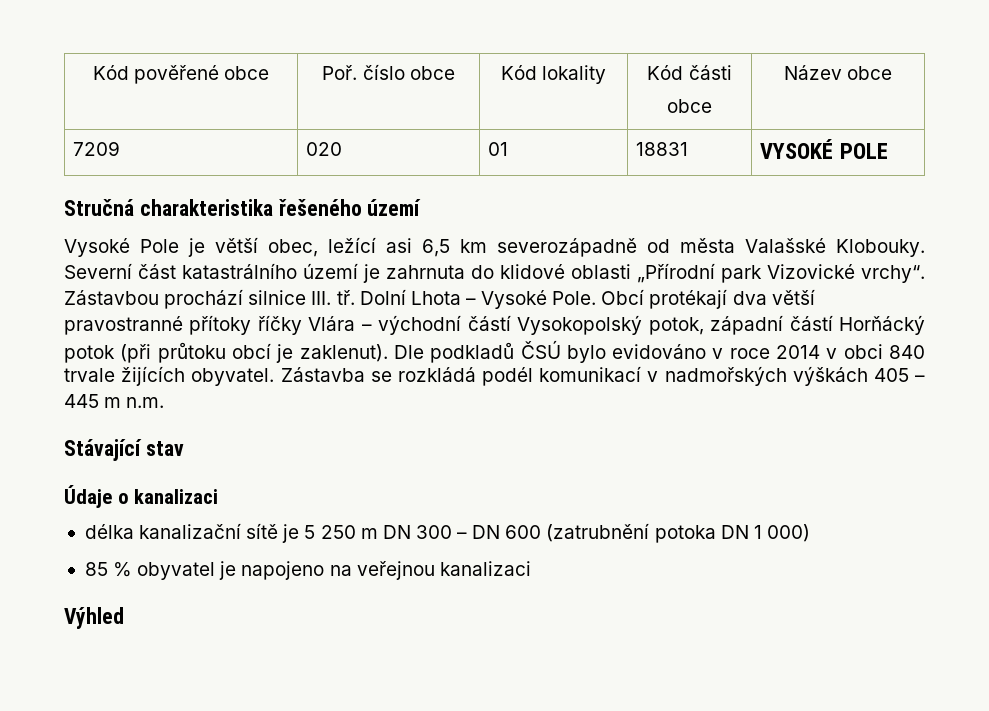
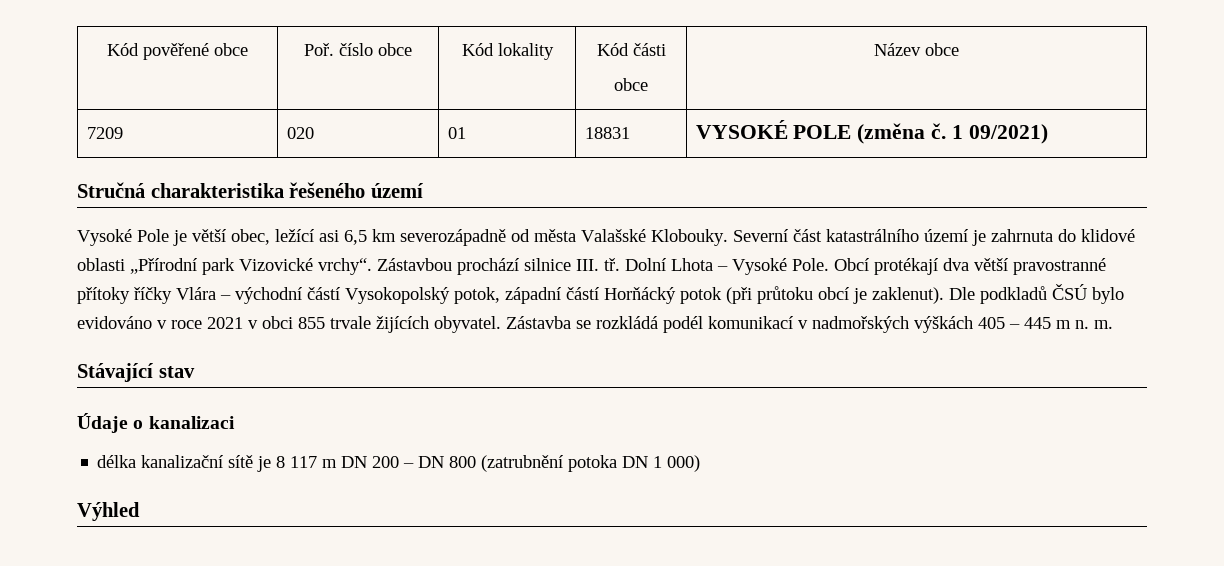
- 7209 | 020 | 01 | 18831 | VYSOKÉ POLE
+ 7209 | 020 | 01 | 18831 | VYSOKÉ POLE (změna č. 1 09/2021)
- Dle podkladů ČSÚ bylo evidováno v roce 2014 v obci 840 trvale žijících obyvatel.
+ Dle podkladů ČSÚ bylo evidováno v roce 2021 v obci 855 trvale žijících obyvatel.
- Zástavba se rozkládá podél komunikací v nadmořských výškách 405 – 445 m n.m.
+ Zástavba se rozkládá podél komunikací v nadmořských výškách 405 – 445 m n. m.
- délka kanalizační sítě je 5 250 m DN 300 – DN 600 (zatrubnění potoka DN 1 000)
+ délka kanalizační sítě je 8 117 m DN 200 – DN 800 (zatrubnění potoka DN 1 000)
- 85 % obyvatel je napojeno na veřejnou kanalizaci

